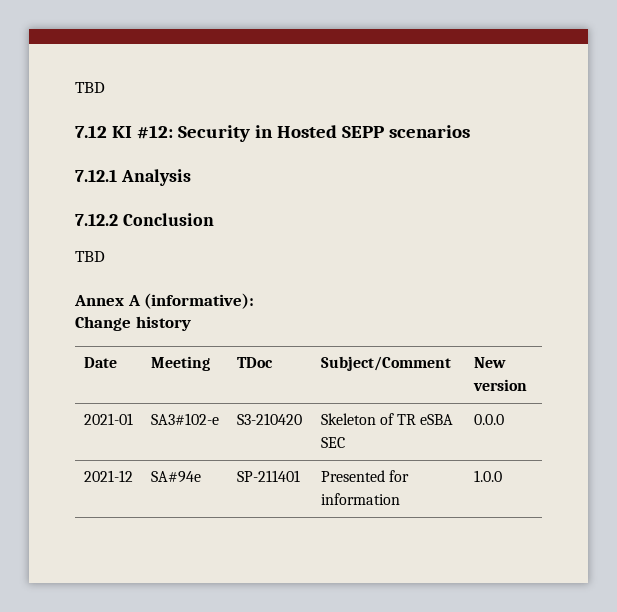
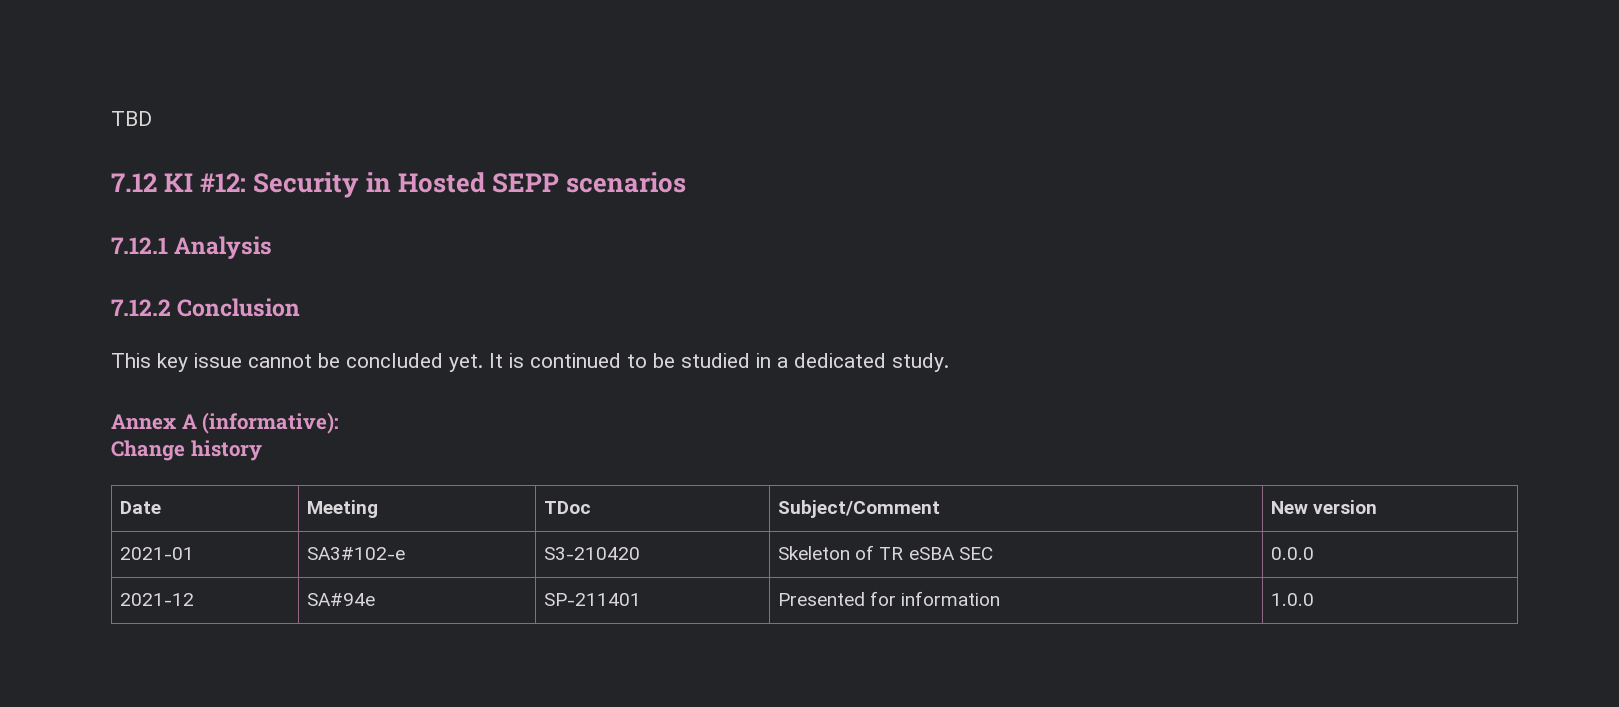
  7.12.2 Conclusion
- TBD
+ This key issue cannot be concluded yet. It is continued to be studied in a dedicated study.

